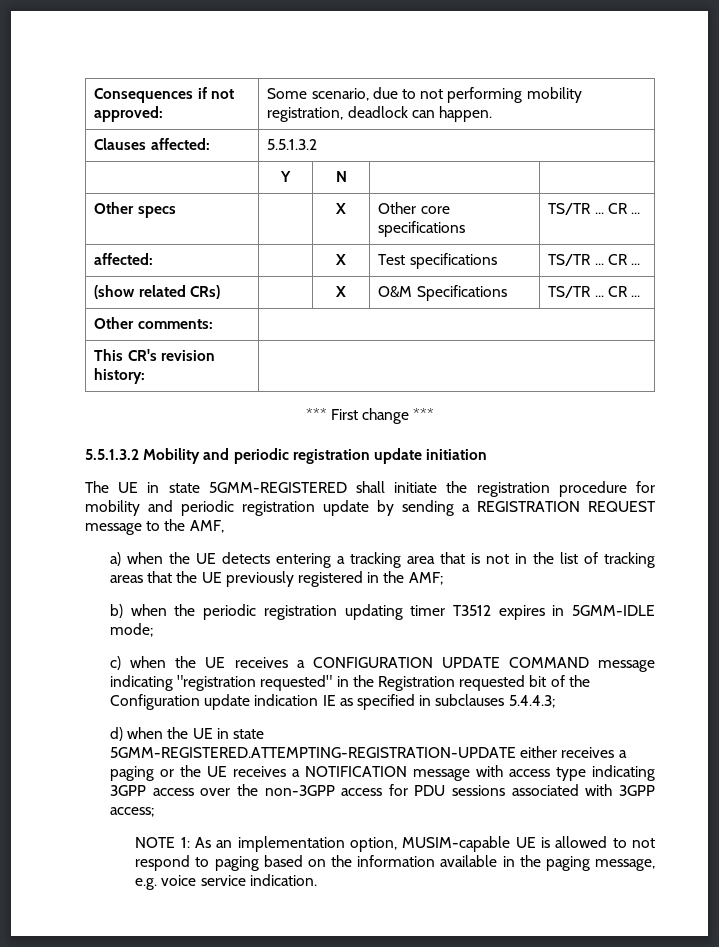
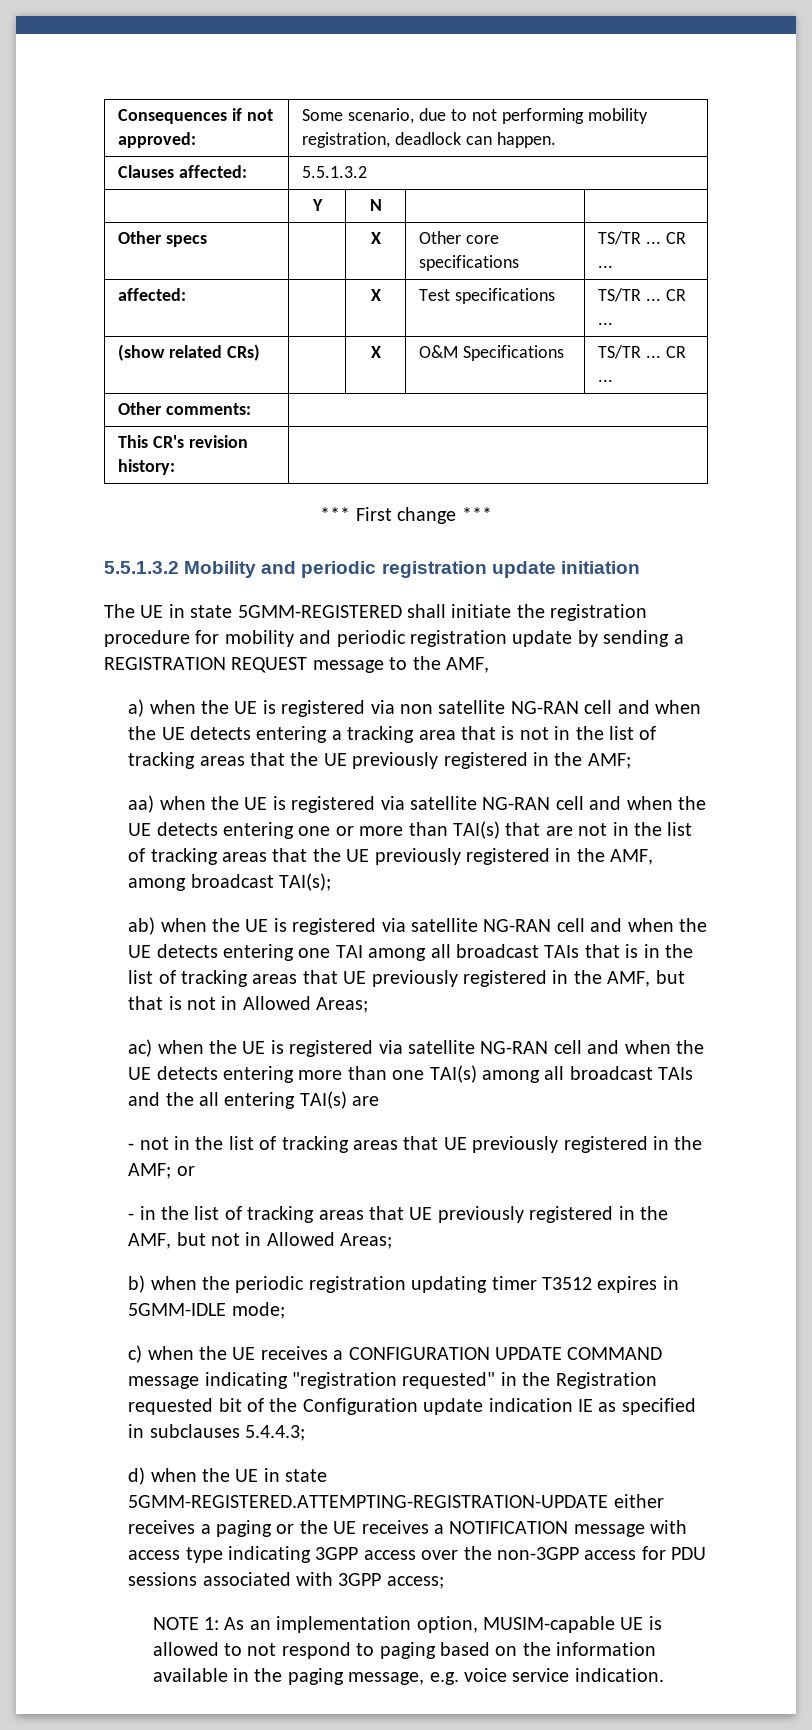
- a) when the UE detects entering a tracking area that is not in the list of tracking areas that the UE previously registered in the AMF;
+ a) when the UE is registered via non satellite NG-RAN cell and when the UE detects entering a tracking area that is not in the list of tracking areas that the UE previously registered in the AMF;
+ aa) when the UE is registered via satellite NG-RAN cell and when the UE detects entering one or more than TAI(s) that are not in the list of tracking areas that the UE previously registered in the AMF, among broadcast TAI(s);
+ ab) when the UE is registered via satellite NG-RAN cell and when the UE detects entering one TAI among all broadcast TAIs that is in the list of tracking areas that UE previously registered in the AMF, but that is not in Allowed Areas;
+ ac) when the UE is registered via satellite NG-RAN cell and when the UE detects entering more than one TAI(s) among all broadcast TAIs and the all entering TAI(s) are
+ - not in the list of tracking areas that UE previously registered in the AMF; or
+ - in the list of tracking areas that UE previously registered in the AMF, but not in Allowed Areas;

